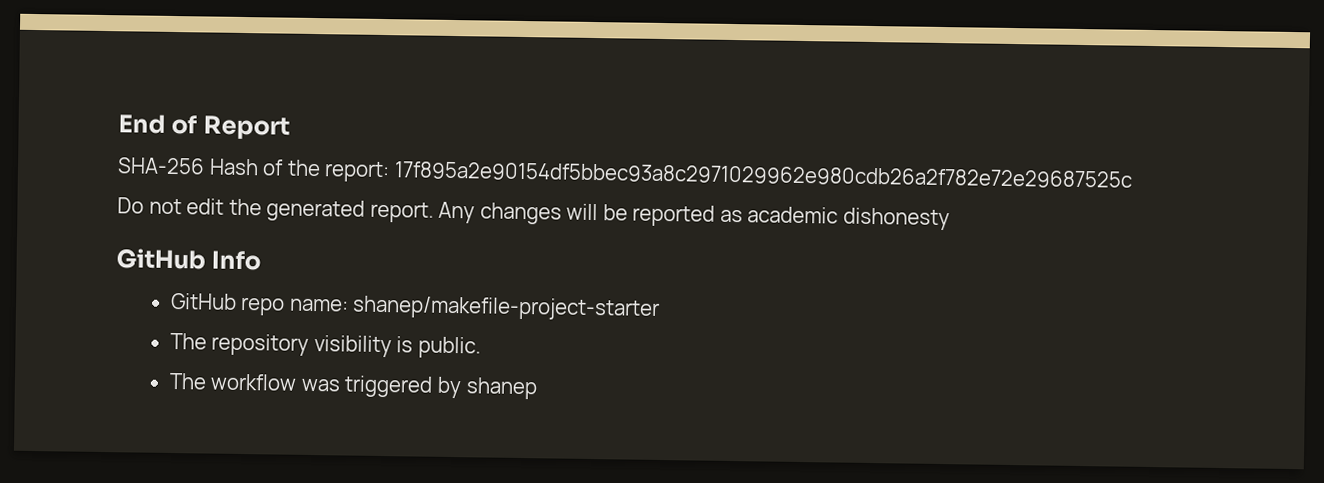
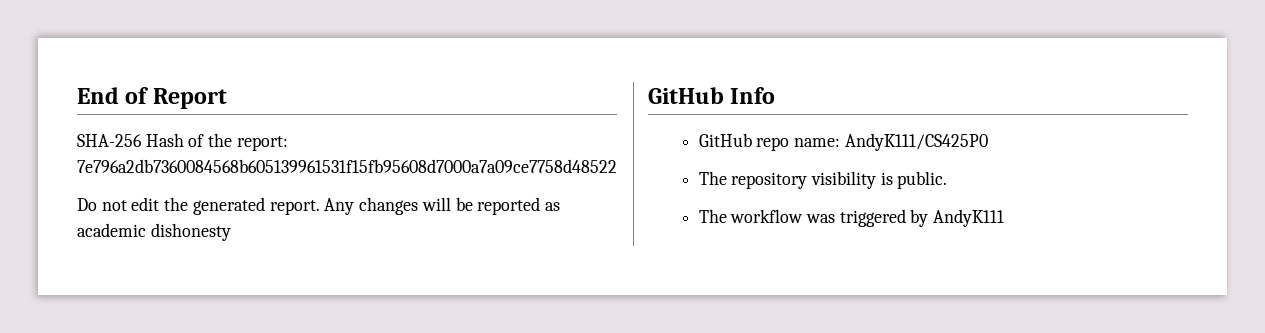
- SHA-256 Hash of the report: 17f895a2e90154df5bbec93a8c2971029962e980cdb26a2f782e72e29687525c
+ SHA-256 Hash of the report: 7e796a2db7360084568b605139961531f15fb95608d7000a7a09ce7758d48522
- GitHub repo name: shanep/makefile-project-starter
+ GitHub repo name: AndyK111/CS425P0
- The workflow was triggered by shanep
+ The workflow was triggered by AndyK111

